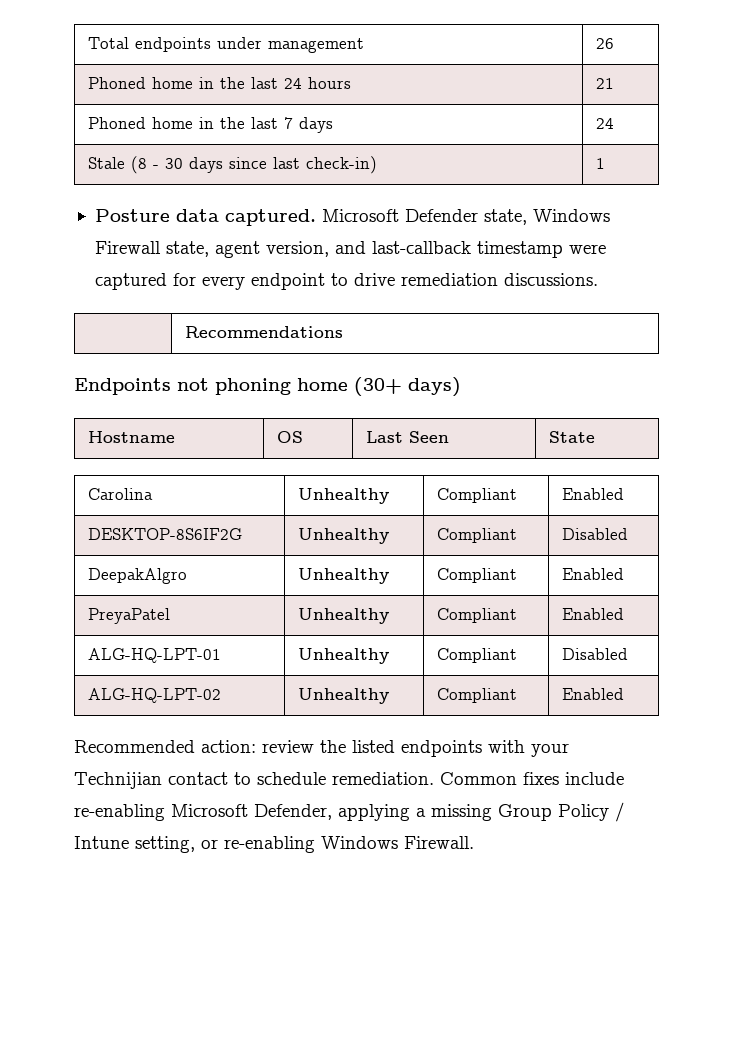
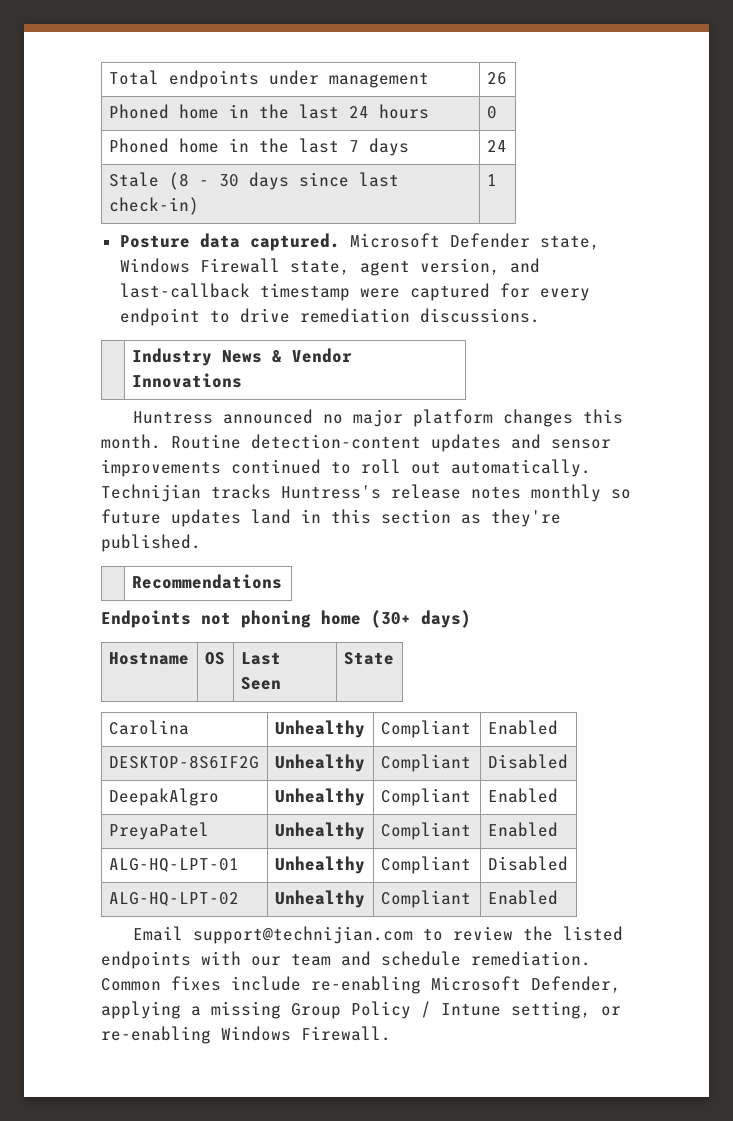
- Phoned home in the last 24 hours | 21
+ Phoned home in the last 24 hours | 0
+ | Industry News & Vendor Innovations
+ Huntress announced no major platform changes this month. Routine detection-content updates and sensor improvements continued to roll out automatically. Technijian tracks Huntress's release notes monthly so future updates land in this section as they're published.
- Recommended action: review the listed endpoints with your Technijian contact to schedule remediation.
+ Email support@technijian.com to review the listed endpoints with our team and schedule remediation.

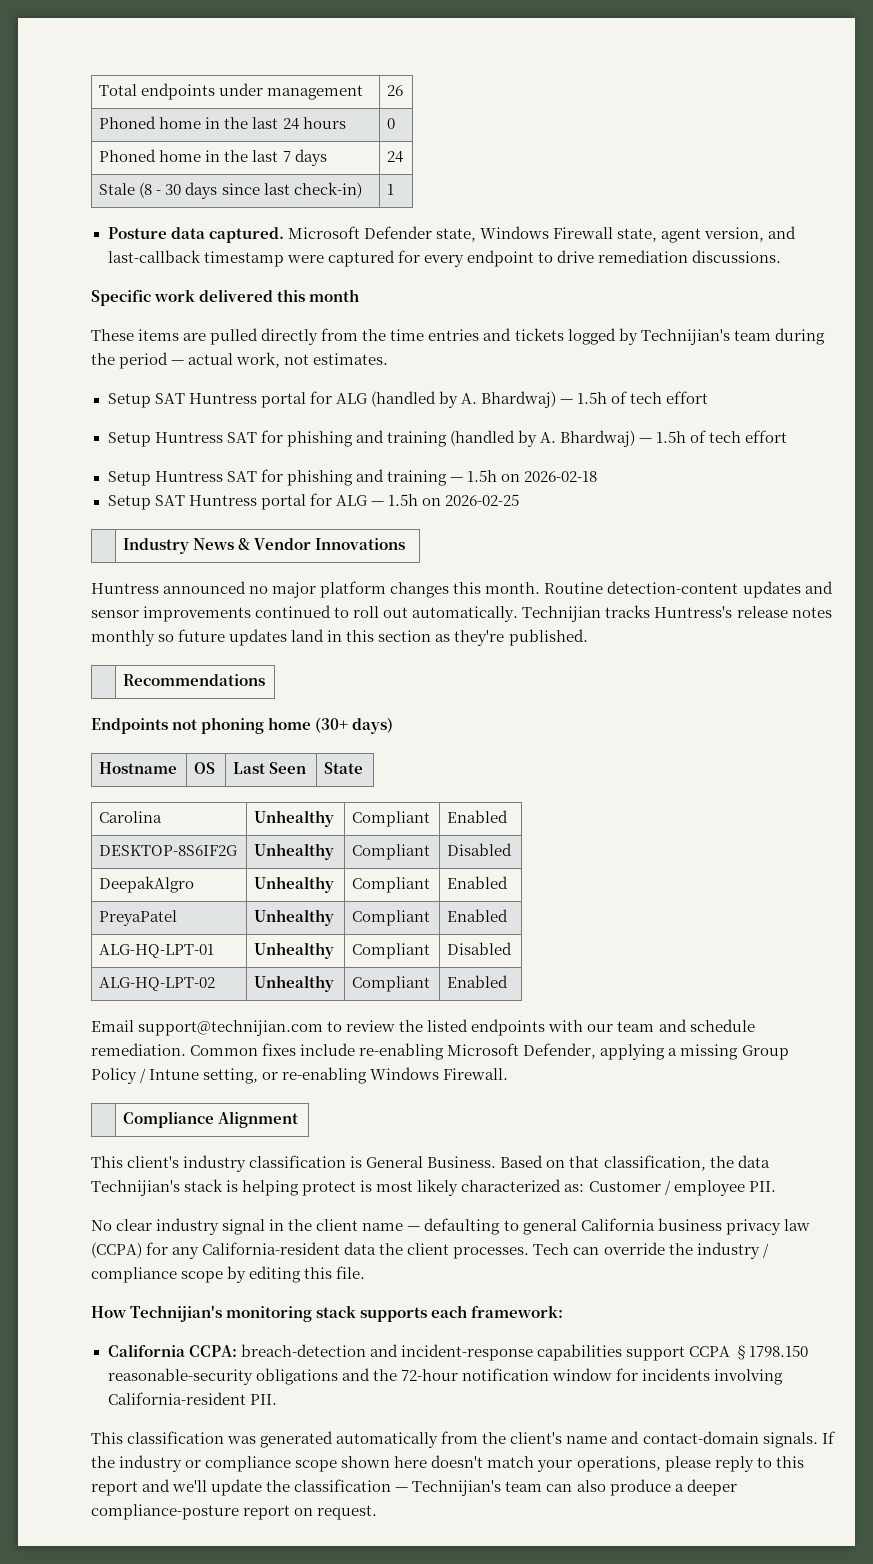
+ Specific work delivered this month
+ These items are pulled directly from the time entries and tickets logged by Technijian's team during the period — actual work, not estimates.
+ Setup SAT Huntress portal for ALG (handled by A. Bhardwaj) — 1.5h of tech effort
+ Setup Huntress SAT for phishing and training (handled by A. Bhardwaj) — 1.5h of tech effort
+ Setup Huntress SAT for phishing and training — 1.5h on 2026-02-18
+ Setup SAT Huntress portal for ALG — 1.5h on 2026-02-25
+ | Compliance Alignment
+ This client's industry classification is General Business. Based on that classification, the data Technijian's stack is helping protect is most likely characterized as: Customer / employee PII.
+ No clear industry signal in the client name — defaulting to general California business privacy law (CCPA) for any California-resident data the client processes. Tech can override the industry / compliance scope by editing this file.
+ How Technijian's monitoring stack supports each framework:
+ California CCPA: breach-detection and incident-response capabilities support CCPA §1798.150 reasonable-security obligations and the 72-hour notification window for incidents involving California-resident PII.
+ This classification was generated automatically from the client's name and contact-domain signals. If the industry or compliance scope shown here doesn't match your operations, please reply to this report and we'll update the classification — Technijian's team can also produce a deeper compliance-posture report on request.

